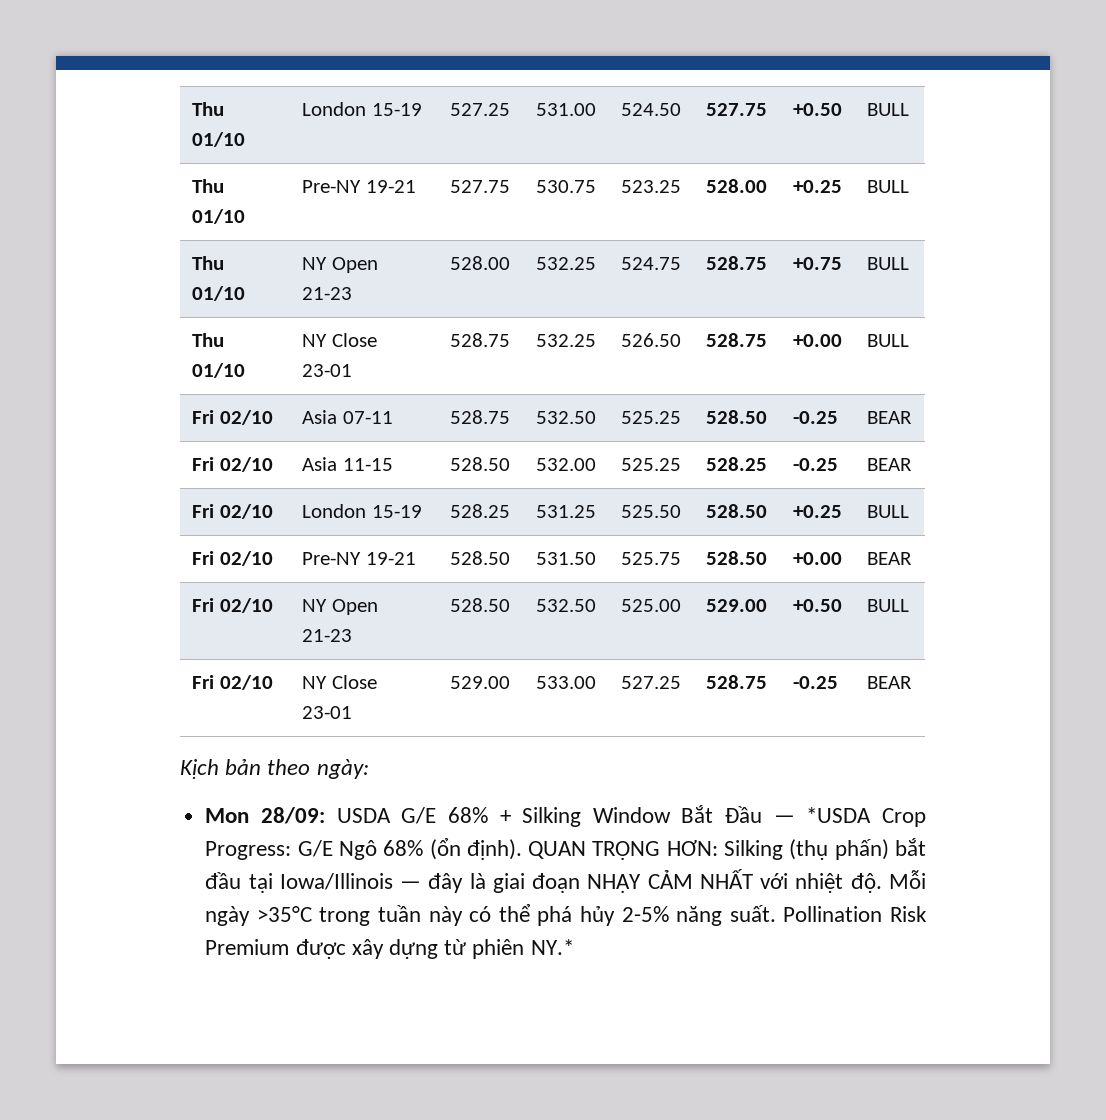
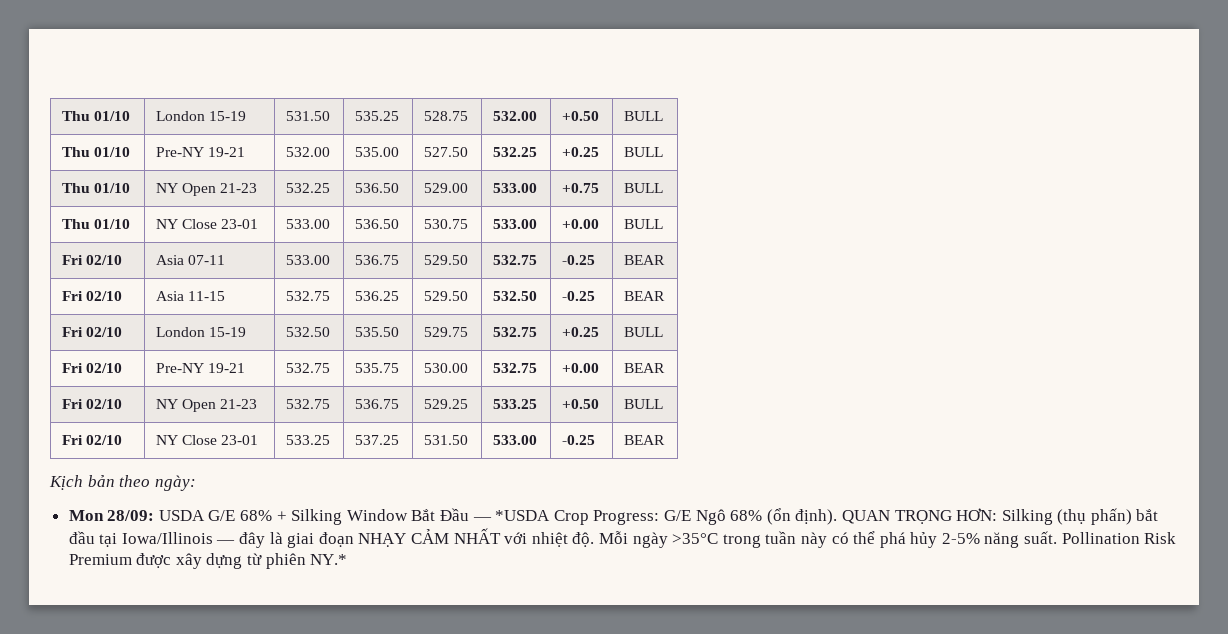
- Thu 01/10 | London 15-19 | 527.25 | 531.00 | 524.50 | 527.75 | +0.50 | BULL
+ Thu 01/10 | London 15-19 | 531.50 | 535.25 | 528.75 | 532.00 | +0.50 | BULL
- Thu 01/10 | Pre-NY 19-21 | 527.75 | 530.75 | 523.25 | 528.00 | +0.25 | BULL
+ Thu 01/10 | Pre-NY 19-21 | 532.00 | 535.00 | 527.50 | 532.25 | +0.25 | BULL
- Thu 01/10 | NY Open 21-23 | 528.00 | 532.25 | 524.75 | 528.75 | +0.75 | BULL
+ Thu 01/10 | NY Open 21-23 | 532.25 | 536.50 | 529.00 | 533.00 | +0.75 | BULL
- Thu 01/10 | NY Close 23-01 | 528.75 | 532.25 | 526.50 | 528.75 | +0.00 | BULL
+ Thu 01/10 | NY Close 23-01 | 533.00 | 536.50 | 530.75 | 533.00 | +0.00 | BULL
- Fri 02/10 | Asia 07-11 | 528.75 | 532.50 | 525.25 | 528.50 | -0.25 | BEAR
+ Fri 02/10 | Asia 07-11 | 533.00 | 536.75 | 529.50 | 532.75 | -0.25 | BEAR
- Fri 02/10 | Asia 11-15 | 528.50 | 532.00 | 525.25 | 528.25 | -0.25 | BEAR
+ Fri 02/10 | Asia 11-15 | 532.75 | 536.25 | 529.50 | 532.50 | -0.25 | BEAR
- Fri 02/10 | London 15-19 | 528.25 | 531.25 | 525.50 | 528.50 | +0.25 | BULL
+ Fri 02/10 | London 15-19 | 532.50 | 535.50 | 529.75 | 532.75 | +0.25 | BULL
- Fri 02/10 | Pre-NY 19-21 | 528.50 | 531.50 | 525.75 | 528.50 | +0.00 | BEAR
+ Fri 02/10 | Pre-NY 19-21 | 532.75 | 535.75 | 530.00 | 532.75 | +0.00 | BEAR
- Fri 02/10 | NY Open 21-23 | 528.50 | 532.50 | 525.00 | 529.00 | +0.50 | BULL
+ Fri 02/10 | NY Open 21-23 | 532.75 | 536.75 | 529.25 | 533.25 | +0.50 | BULL
- Fri 02/10 | NY Close 23-01 | 529.00 | 533.00 | 527.25 | 528.75 | -0.25 | BEAR
+ Fri 02/10 | NY Close 23-01 | 533.25 | 537.25 | 531.50 | 533.00 | -0.25 | BEAR

